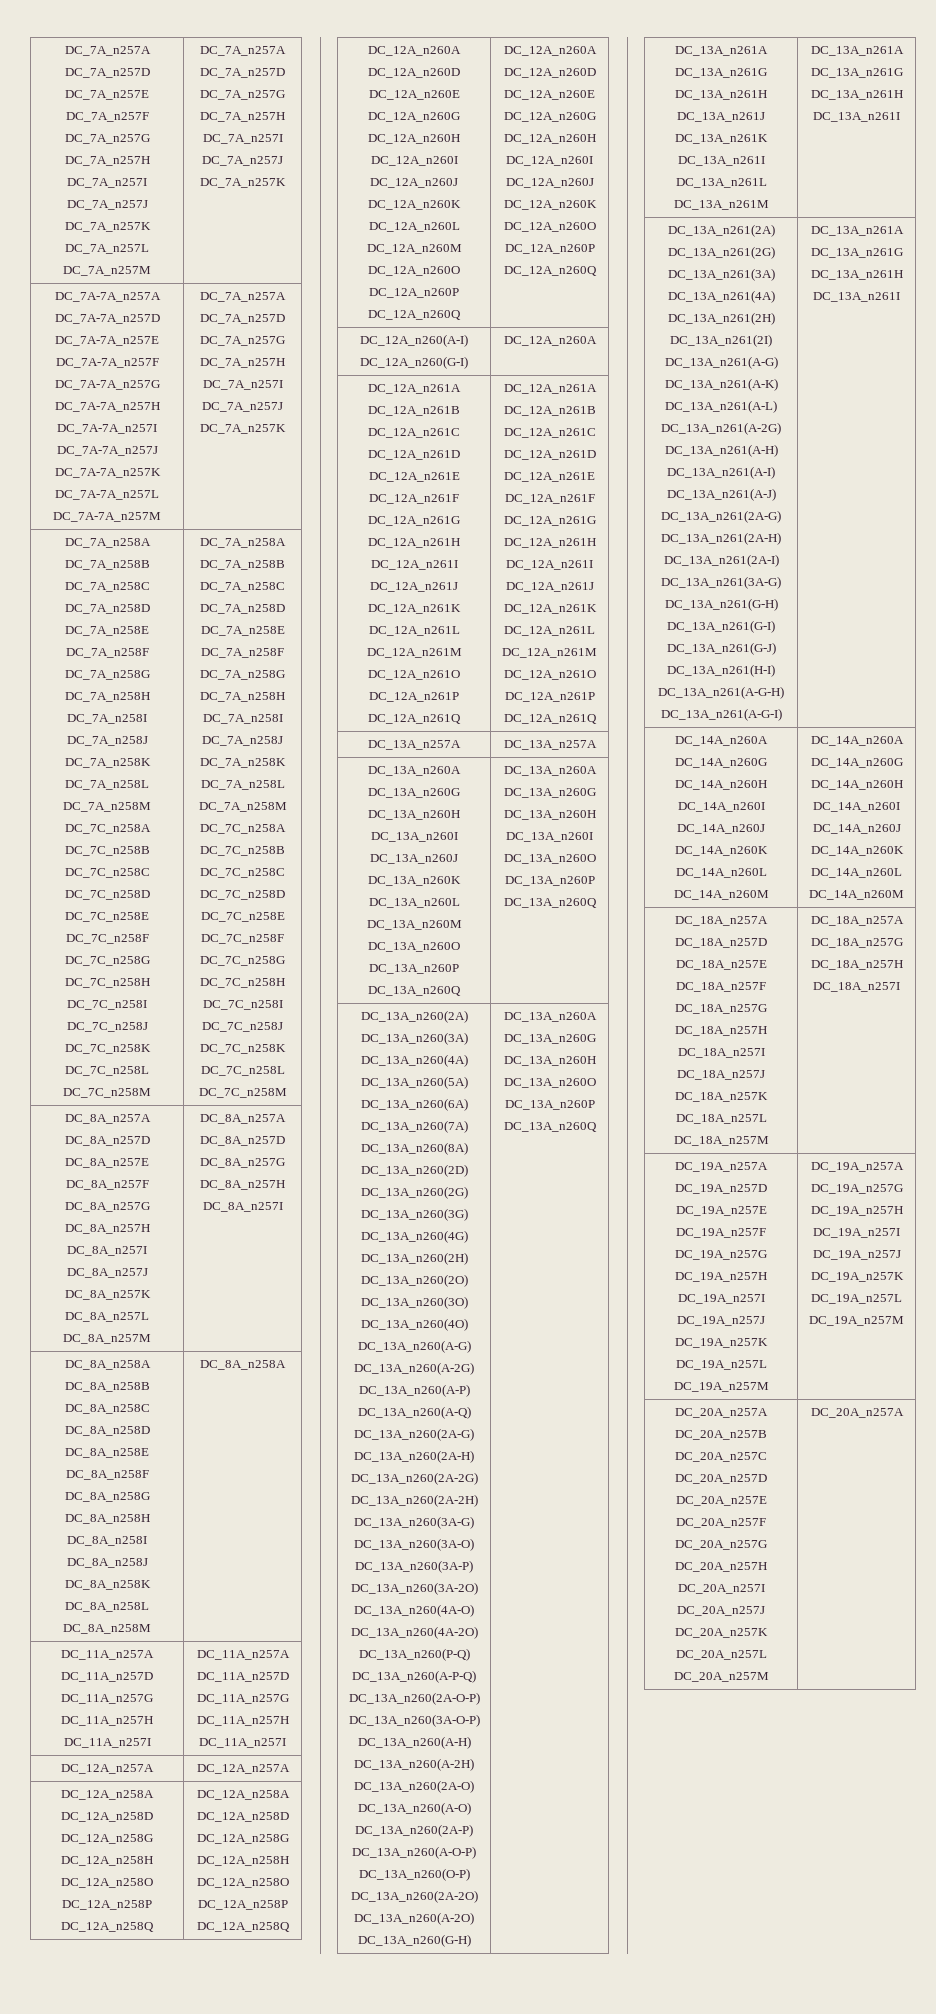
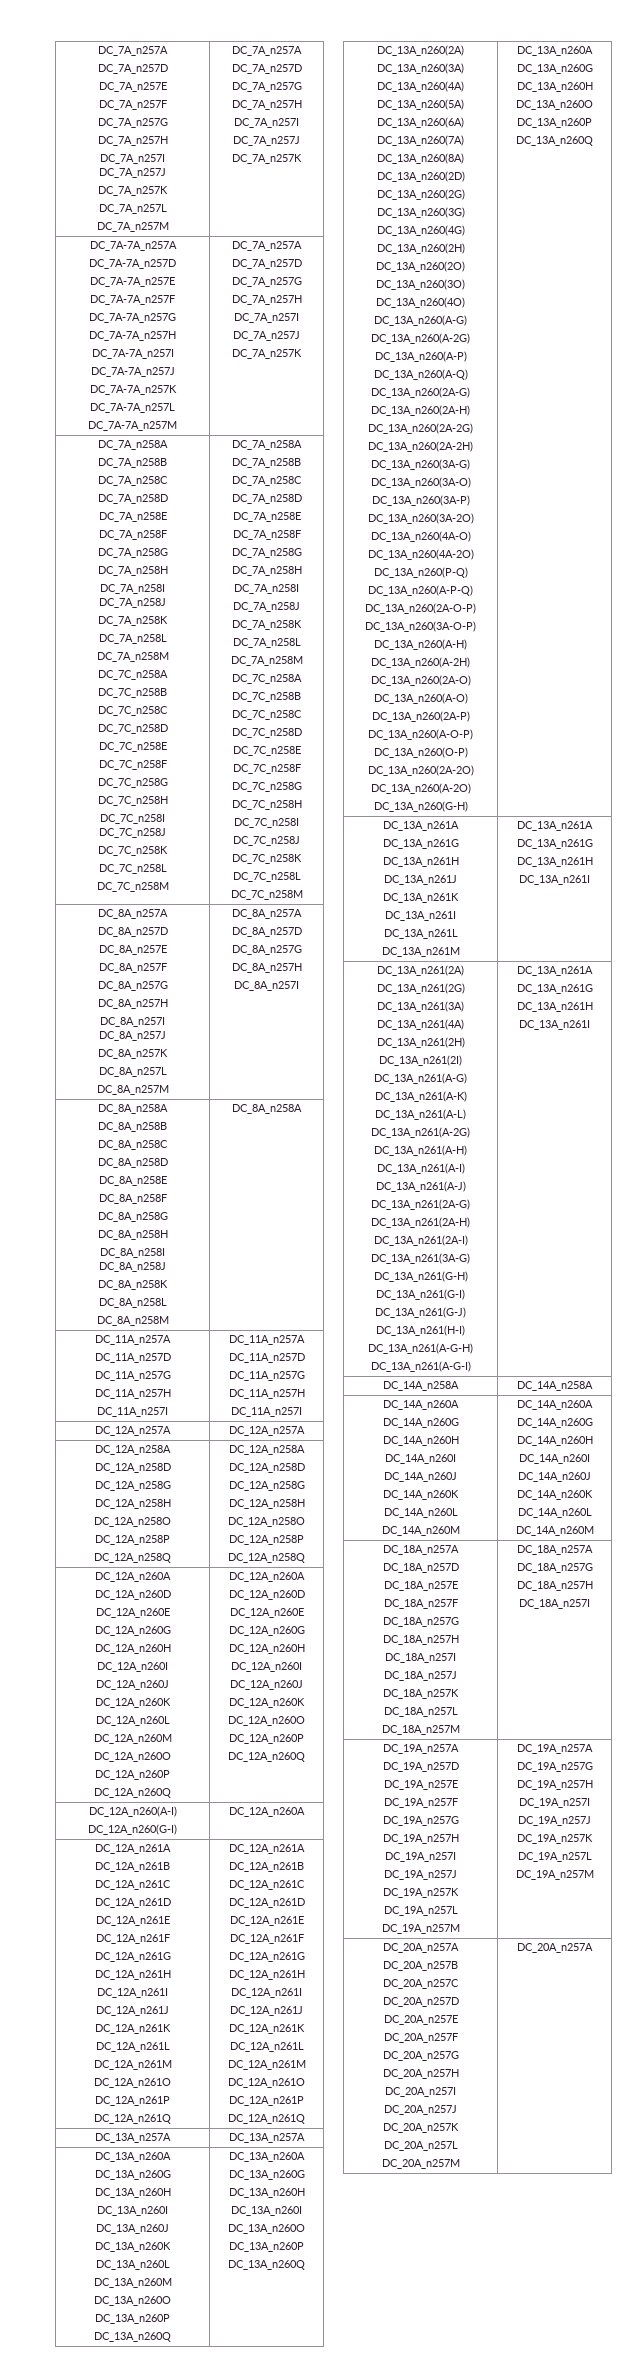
+ DC_14A_n258A | DC_14A_n258A

